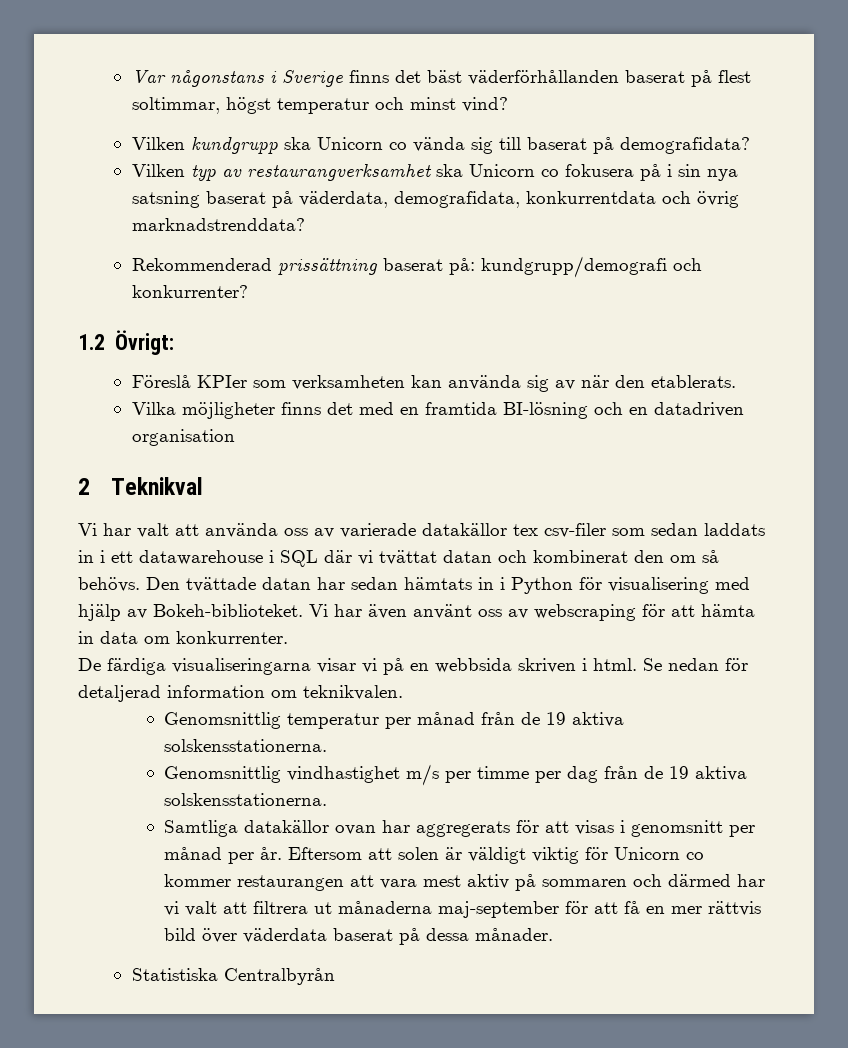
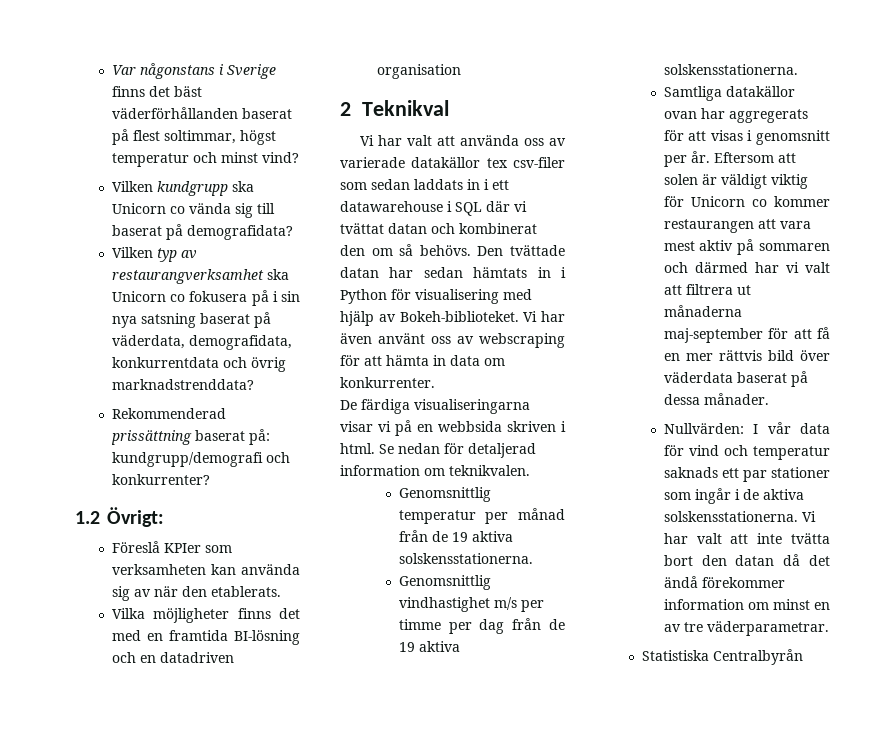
- Samtliga datakällor ovan har aggregerats för att visas i genomsnitt per månad per år.
+ Samtliga datakällor ovan har aggregerats för att visas i genomsnitt per år.
+ Nullvärden: I vår data för vind och temperatur saknads ett par stationer som ingår i de aktiva solskensstationerna. Vi har valt att inte tvätta bort den datan då det ändå förekommer information om minst en av tre väderparametrar.

